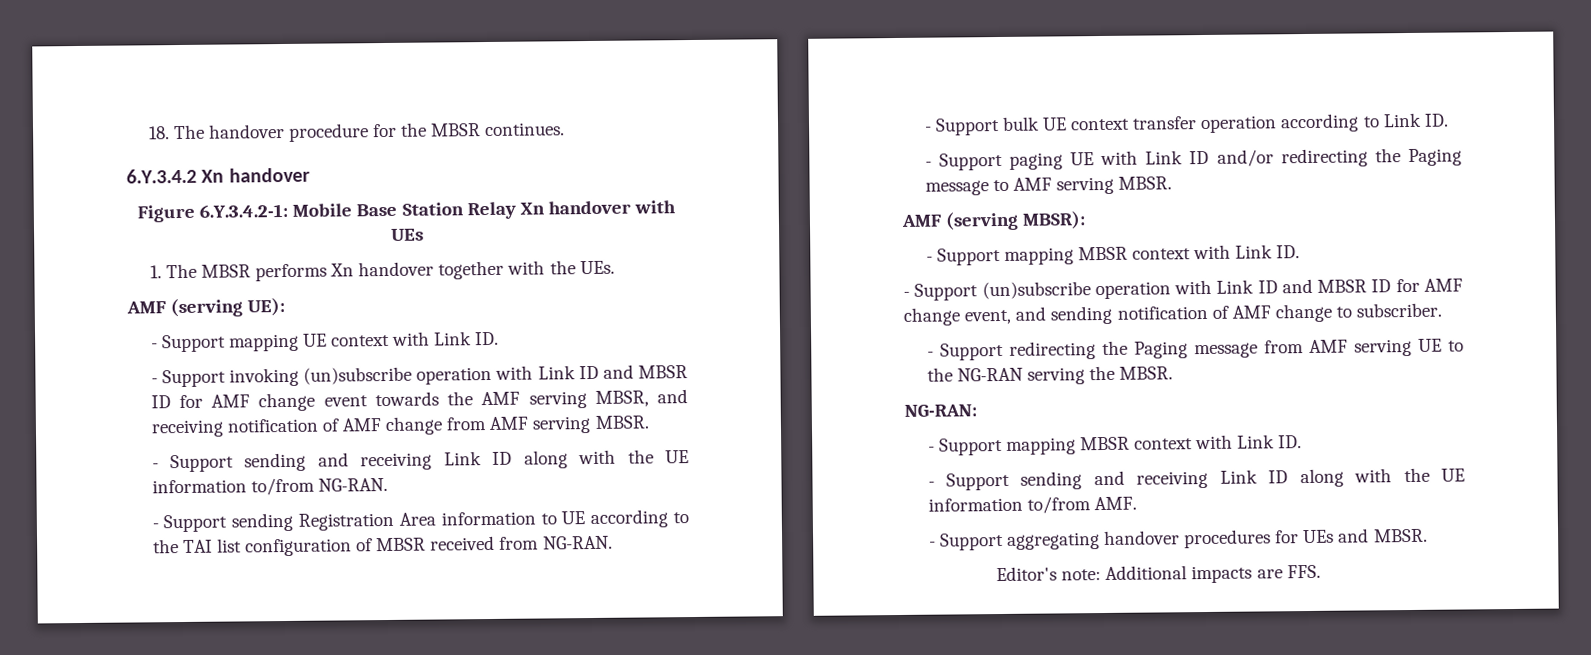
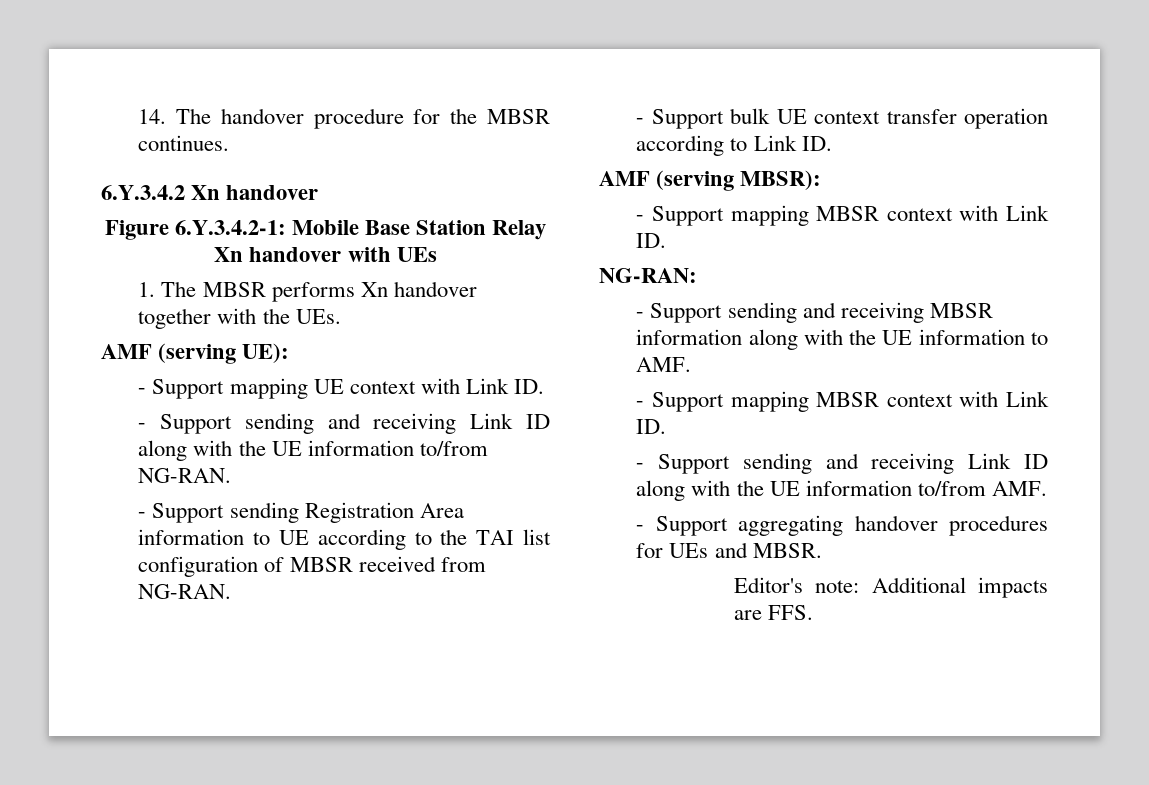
- 18. The handover procedure for the MBSR continues.
+ 14. The handover procedure for the MBSR continues.
- - Support invoking (un)subscribe operation with Link ID and MBSR ID for AMF change event towards the AMF serving MBSR, and receiving notification of AMF change from AMF serving MBSR.
- - Support paging UE with Link ID and/or redirecting the Paging message to AMF serving MBSR.
- - Support (un)subscribe operation with Link ID and MBSR ID for AMF change event, and sending notification of AMF change to subscriber.
- - Support redirecting the Paging message from AMF serving UE to the NG-RAN serving the MBSR.
  NG-RAN:
+ - Support sending and receiving MBSR information along with the UE information to AMF.

